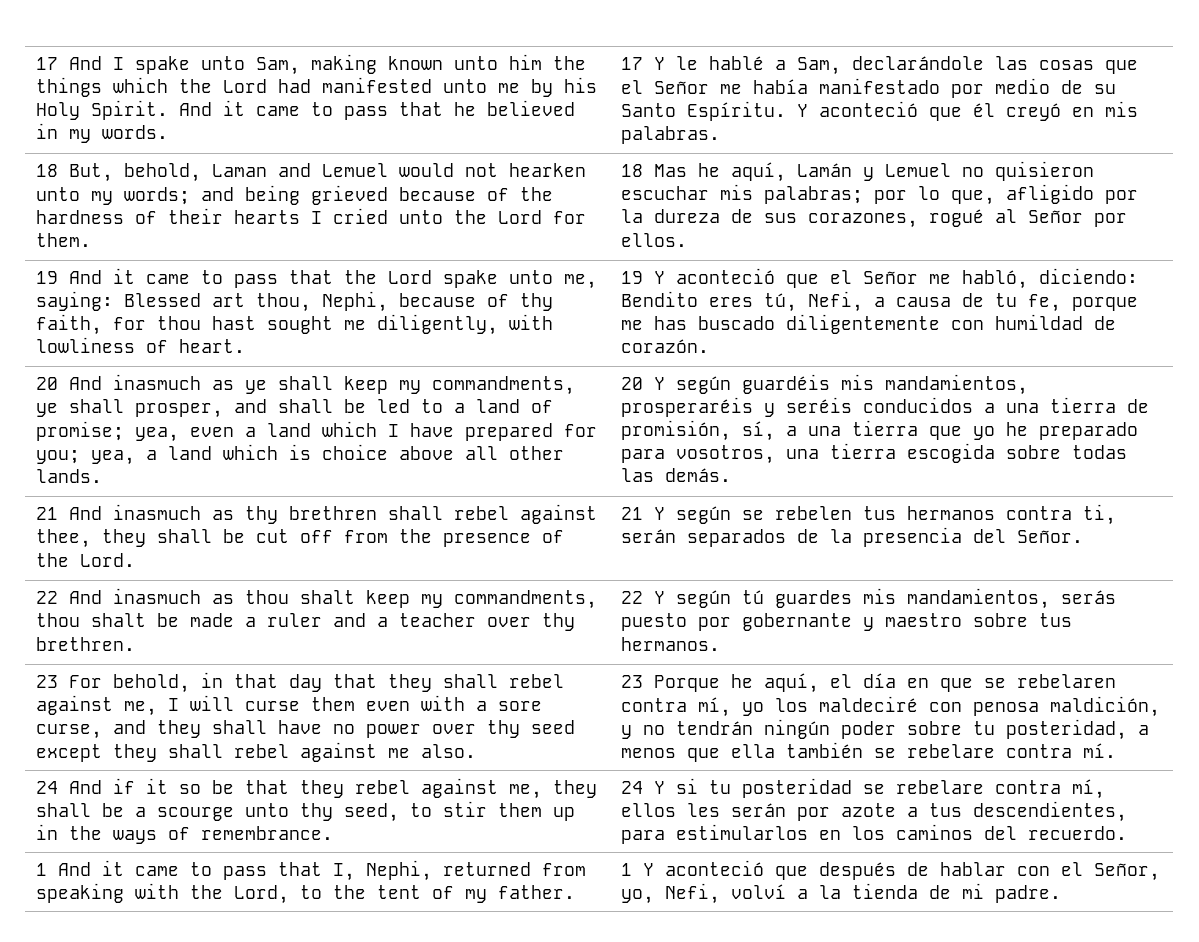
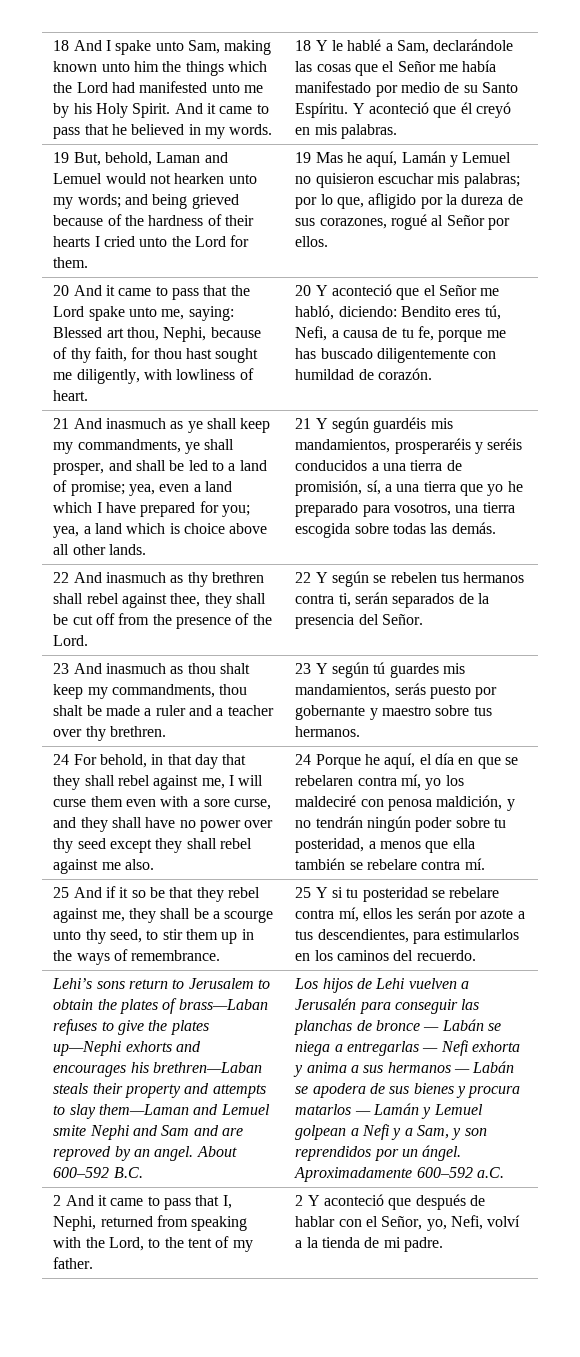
- 17 And I spake unto Sam, making known unto him the things which the Lord had manifested unto me by his Holy Spirit.
+ 18 And I spake unto Sam, making known unto him the things which the Lord had manifested unto me by his Holy Spirit.
- 17 Y le hablé a Sam, declarándole las cosas que el Señor me había manifestado por medio de su Santo Espíritu.
+ 18 Y le hablé a Sam, declarándole las cosas que el Señor me había manifestado por medio de su Santo Espíritu.
- 18 But, behold, Laman and Lemuel would not hearken unto my words; and being grieved because of the hardness of their hearts I cried unto the Lord for them.
+ 19 But, behold, Laman and Lemuel would not hearken unto my words; and being grieved because of the hardness of their hearts I cried unto the Lord for them.
- 18 Mas he aquí, Lamán y Lemuel no quisieron escuchar mis palabras; por lo que, afligido por la dureza de sus corazones, rogué al Señor por ellos.
+ 19 Mas he aquí, Lamán y Lemuel no quisieron escuchar mis palabras; por lo que, afligido por la dureza de sus corazones, rogué al Señor por ellos.
- 19 And it came to pass that the Lord spake unto me, saying: Blessed art thou, Nephi, because of thy faith, for thou hast sought me diligently, with lowliness of heart.
+ 20 And it came to pass that the Lord spake unto me, saying: Blessed art thou, Nephi, because of thy faith, for thou hast sought me diligently, with lowliness of heart.
- 19 Y aconteció que el Señor me habló, diciendo: Bendito eres tú, Nefi, a causa de tu fe, porque me has buscado diligentemente con humildad de corazón.
+ 20 Y aconteció que el Señor me habló, diciendo: Bendito eres tú, Nefi, a causa de tu fe, porque me has buscado diligentemente con humildad de corazón.
- 20 And inasmuch as ye shall keep my commandments, ye shall prosper, and shall be led to a land of promise; yea, even a land which I have prepared for you; yea, a land which is choice above all other lands.
+ 21 And inasmuch as ye shall keep my commandments, ye shall prosper, and shall be led to a land of promise; yea, even a land which I have prepared for you; yea, a land which is choice above all other lands.
- 20 Y según guardéis mis mandamientos, prosperaréis y seréis conducidos a una tierra de promisión, sí, a una tierra que yo he preparado para vosotros, una tierra escogida sobre todas las demás.
+ 21 Y según guardéis mis mandamientos, prosperaréis y seréis conducidos a una tierra de promisión, sí, a una tierra que yo he preparado para vosotros, una tierra escogida sobre todas las demás.
- 21 And inasmuch as thy brethren shall rebel against thee, they shall be cut off from the presence of the Lord. | 21 Y según se rebelen tus hermanos contra ti, serán separados de la presencia del Señor.
+ 22 And inasmuch as thy brethren shall rebel against thee, they shall be cut off from the presence of the Lord. | 22 Y según se rebelen tus hermanos contra ti, serán separados de la presencia del Señor.
- 22 And inasmuch as thou shalt keep my commandments, thou shalt be made a ruler and a teacher over thy brethren. | 22 Y según tú guardes mis mandamientos, serás puesto por gobernante y maestro sobre tus hermanos.
+ 23 And inasmuch as thou shalt keep my commandments, thou shalt be made a ruler and a teacher over thy brethren. | 23 Y según tú guardes mis mandamientos, serás puesto por gobernante y maestro sobre tus hermanos.
- 23 For behold, in that day that they shall rebel against me, I will curse them even with a sore curse, and they shall have no power over thy seed except they shall rebel against me also.
+ 24 For behold, in that day that they shall rebel against me, I will curse them even with a sore curse, and they shall have no power over thy seed except they shall rebel against me also.
- 23 Porque he aquí, el día en que se rebelaren contra mí, yo los maldeciré con penosa maldición, y no tendrán ningún poder sobre tu posteridad, a menos que ella también se rebelare contra mí.
+ 24 Porque he aquí, el día en que se rebelaren contra mí, yo los maldeciré con penosa maldición, y no tendrán ningún poder sobre tu posteridad, a menos que ella también se rebelare contra mí.
- 24 And if it so be that they rebel against me, they shall be a scourge unto thy seed, to stir them up in the ways of remembrance.
+ 25 And if it so be that they rebel against me, they shall be a scourge unto thy seed, to stir them up in the ways of remembrance.
- 24 Y si tu posteridad se rebelare contra mí, ellos les serán por azote a tus descendientes, para estimularlos en los caminos del recuerdo.
+ 25 Y si tu posteridad se rebelare contra mí, ellos les serán por azote a tus descendientes, para estimularlos en los caminos del recuerdo.
- 1 And it came to pass that I, Nephi, returned from speaking with the Lord, to the tent of my father. | 1 Y aconteció que después de hablar con el Señor, yo, Nefi, volví a la tienda de mi padre.
+ Lehi’s sons return to Jerusalem to obtain the plates of brass—Laban refuses to give the plates up—Nephi exhorts and encourages his brethren—Laban steals their property and attempts to slay them—Laman and Lemuel smite Nephi and Sam and are reproved by an angel. About 600–592 B.C. | Los hijos de Lehi vuelven a Jerusalén para conseguir las planchas de bronce — Labán se niega a entregarlas — Nefi exhorta y anima a sus hermanos — Labán se apodera de sus bienes y procura matarlos — Lamán y Lemuel golpean a Nefi y a Sam, y son reprendidos por un ángel. Aproximadamente 600–592 a.C.
+ 2 And it came to pass that I, Nephi, returned from speaking with the Lord, to the tent of my father. | 2 Y aconteció que después de hablar con el Señor, yo, Nefi, volví a la tienda de mi padre.

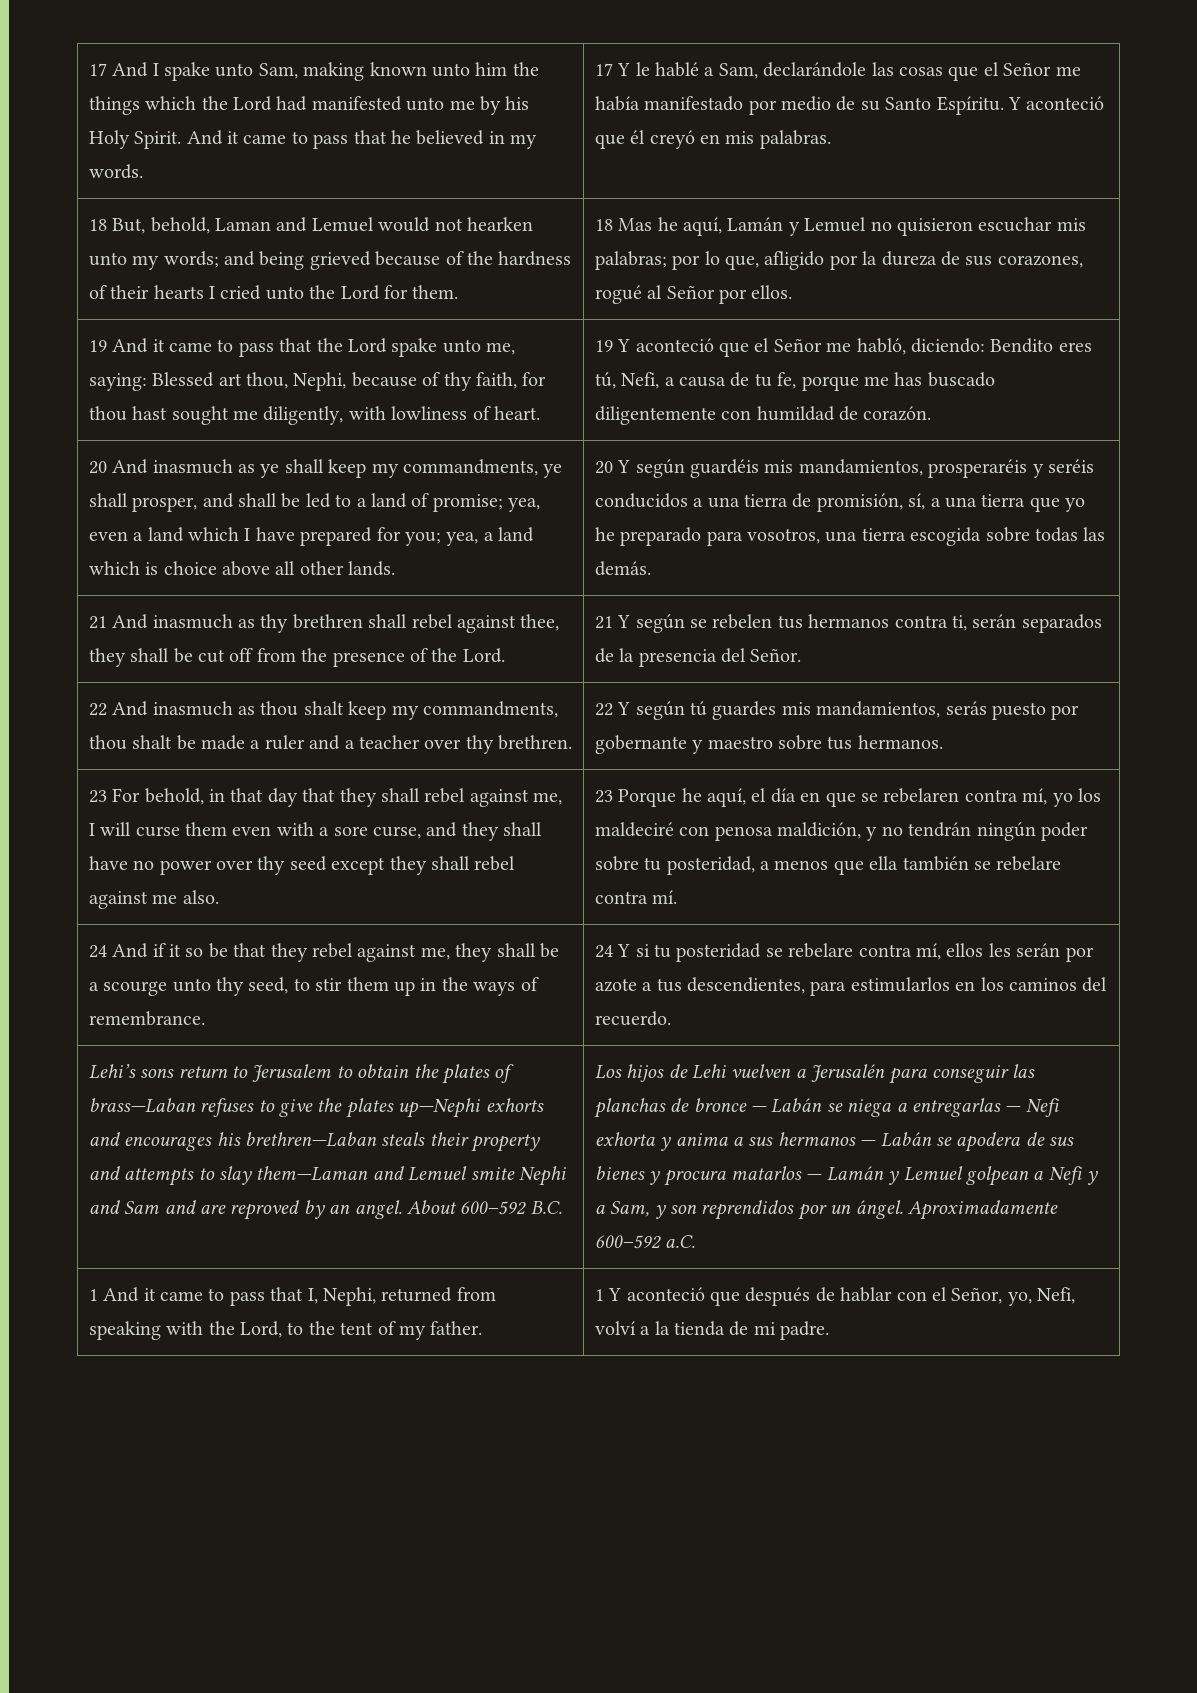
- 18 And I spake unto Sam, making known unto him the things which the Lord had manifested unto me by his Holy Spirit.
+ 17 And I spake unto Sam, making known unto him the things which the Lord had manifested unto me by his Holy Spirit.
- 18 Y le hablé a Sam, declarándole las cosas que el Señor me había manifestado por medio de su Santo Espíritu.
+ 17 Y le hablé a Sam, declarándole las cosas que el Señor me había manifestado por medio de su Santo Espíritu.
- 19 But, behold, Laman and Lemuel would not hearken unto my words; and being grieved because of the hardness of their hearts I cried unto the Lord for them.
+ 18 But, behold, Laman and Lemuel would not hearken unto my words; and being grieved because of the hardness of their hearts I cried unto the Lord for them.
- 19 Mas he aquí, Lamán y Lemuel no quisieron escuchar mis palabras; por lo que, afligido por la dureza de sus corazones, rogué al Señor por ellos.
+ 18 Mas he aquí, Lamán y Lemuel no quisieron escuchar mis palabras; por lo que, afligido por la dureza de sus corazones, rogué al Señor por ellos.
- 20 And it came to pass that the Lord spake unto me, saying: Blessed art thou, Nephi, because of thy faith, for thou hast sought me diligently, with lowliness of heart.
+ 19 And it came to pass that the Lord spake unto me, saying: Blessed art thou, Nephi, because of thy faith, for thou hast sought me diligently, with lowliness of heart.
- 20 Y aconteció que el Señor me habló, diciendo: Bendito eres tú, Nefi, a causa de tu fe, porque me has buscado diligentemente con humildad de corazón.
+ 19 Y aconteció que el Señor me habló, diciendo: Bendito eres tú, Nefi, a causa de tu fe, porque me has buscado diligentemente con humildad de corazón.
- 21 And inasmuch as ye shall keep my commandments, ye shall prosper, and shall be led to a land of promise; yea, even a land which I have prepared for you; yea, a land which is choice above all other lands.
+ 20 And inasmuch as ye shall keep my commandments, ye shall prosper, and shall be led to a land of promise; yea, even a land which I have prepared for you; yea, a land which is choice above all other lands.
- 21 Y según guardéis mis mandamientos, prosperaréis y seréis conducidos a una tierra de promisión, sí, a una tierra que yo he preparado para vosotros, una tierra escogida sobre todas las demás.
+ 20 Y según guardéis mis mandamientos, prosperaréis y seréis conducidos a una tierra de promisión, sí, a una tierra que yo he preparado para vosotros, una tierra escogida sobre todas las demás.
- 22 And inasmuch as thy brethren shall rebel against thee, they shall be cut off from the presence of the Lord. | 22 Y según se rebelen tus hermanos contra ti, serán separados de la presencia del Señor.
+ 21 And inasmuch as thy brethren shall rebel against thee, they shall be cut off from the presence of the Lord. | 21 Y según se rebelen tus hermanos contra ti, serán separados de la presencia del Señor.
- 23 And inasmuch as thou shalt keep my commandments, thou shalt be made a ruler and a teacher over thy brethren. | 23 Y según tú guardes mis mandamientos, serás puesto por gobernante y maestro sobre tus hermanos.
+ 22 And inasmuch as thou shalt keep my commandments, thou shalt be made a ruler and a teacher over thy brethren. | 22 Y según tú guardes mis mandamientos, serás puesto por gobernante y maestro sobre tus hermanos.
- 24 For behold, in that day that they shall rebel against me, I will curse them even with a sore curse, and they shall have no power over thy seed except they shall rebel against me also.
+ 23 For behold, in that day that they shall rebel against me, I will curse them even with a sore curse, and they shall have no power over thy seed except they shall rebel against me also.
- 24 Porque he aquí, el día en que se rebelaren contra mí, yo los maldeciré con penosa maldición, y no tendrán ningún poder sobre tu posteridad, a menos que ella también se rebelare contra mí.
+ 23 Porque he aquí, el día en que se rebelaren contra mí, yo los maldeciré con penosa maldición, y no tendrán ningún poder sobre tu posteridad, a menos que ella también se rebelare contra mí.
- 25 And if it so be that they rebel against me, they shall be a scourge unto thy seed, to stir them up in the ways of remembrance.
+ 24 And if it so be that they rebel against me, they shall be a scourge unto thy seed, to stir them up in the ways of remembrance.
- 25 Y si tu posteridad se rebelare contra mí, ellos les serán por azote a tus descendientes, para estimularlos en los caminos del recuerdo.
+ 24 Y si tu posteridad se rebelare contra mí, ellos les serán por azote a tus descendientes, para estimularlos en los caminos del recuerdo.
- 2 And it came to pass that I, Nephi, returned from speaking with the Lord, to the tent of my father. | 2 Y aconteció que después de hablar con el Señor, yo, Nefi, volví a la tienda de mi padre.
+ 1 And it came to pass that I, Nephi, returned from speaking with the Lord, to the tent of my father. | 1 Y aconteció que después de hablar con el Señor, yo, Nefi, volví a la tienda de mi padre.

